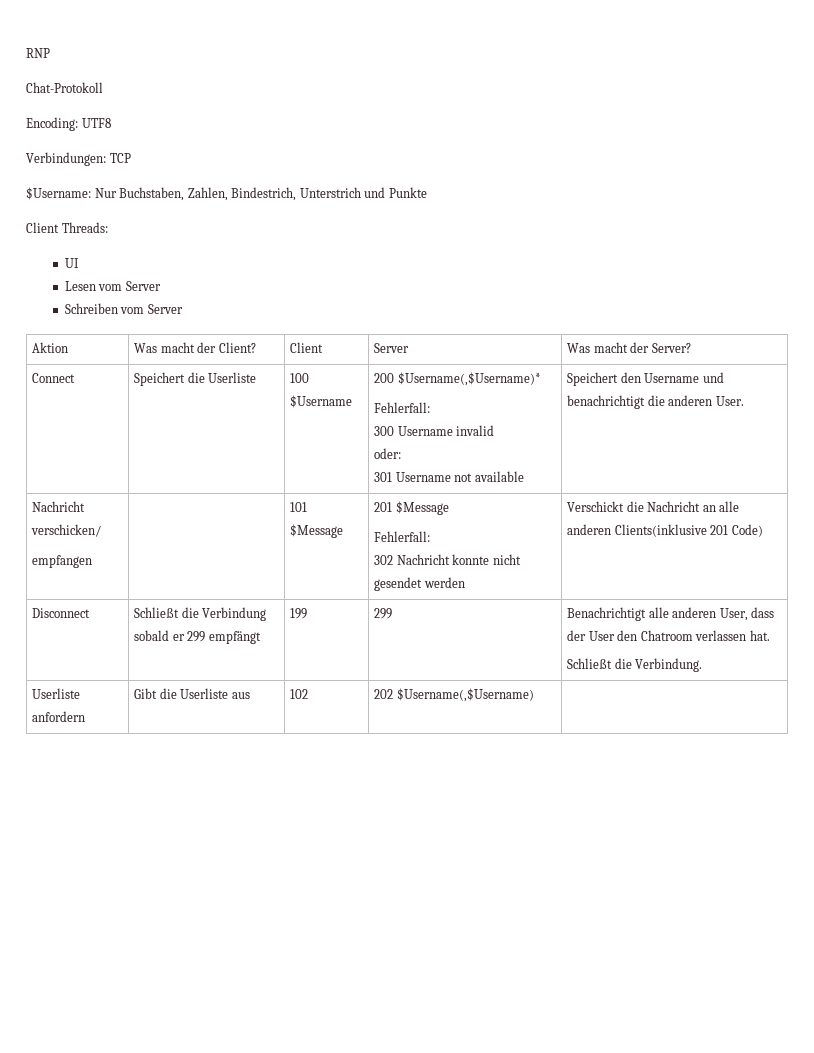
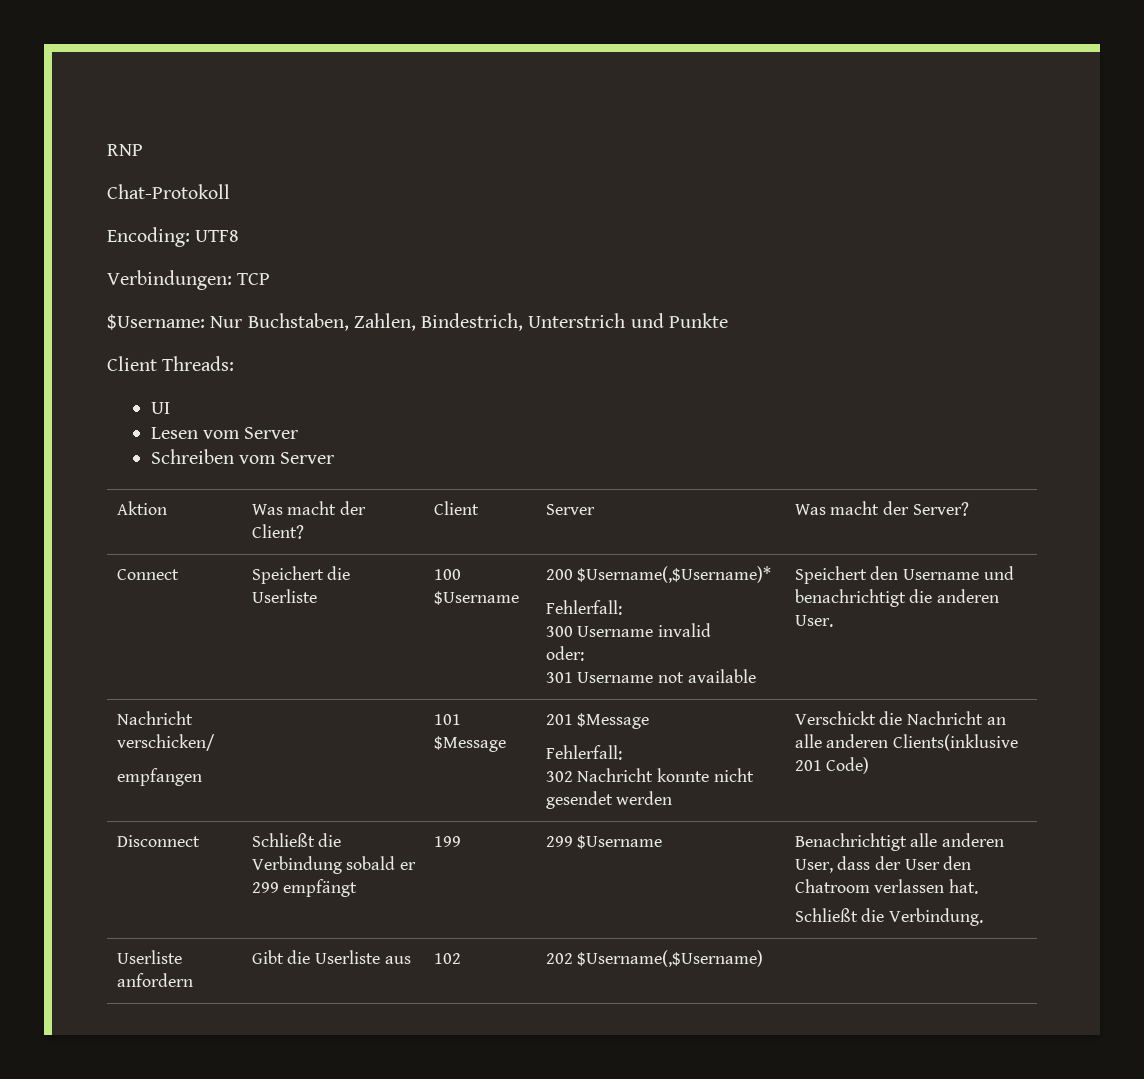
- Disconnect | Schließt die Verbindung sobald er 299 empfängt | 199 | 299 | Benachrichtigt alle anderen User, dass der User den Chatroom verlassen hat.
+ Disconnect | Schließt die Verbindung sobald er 299 empfängt | 199 | 299 $Username | Benachrichtigt alle anderen User, dass der User den Chatroom verlassen hat.

